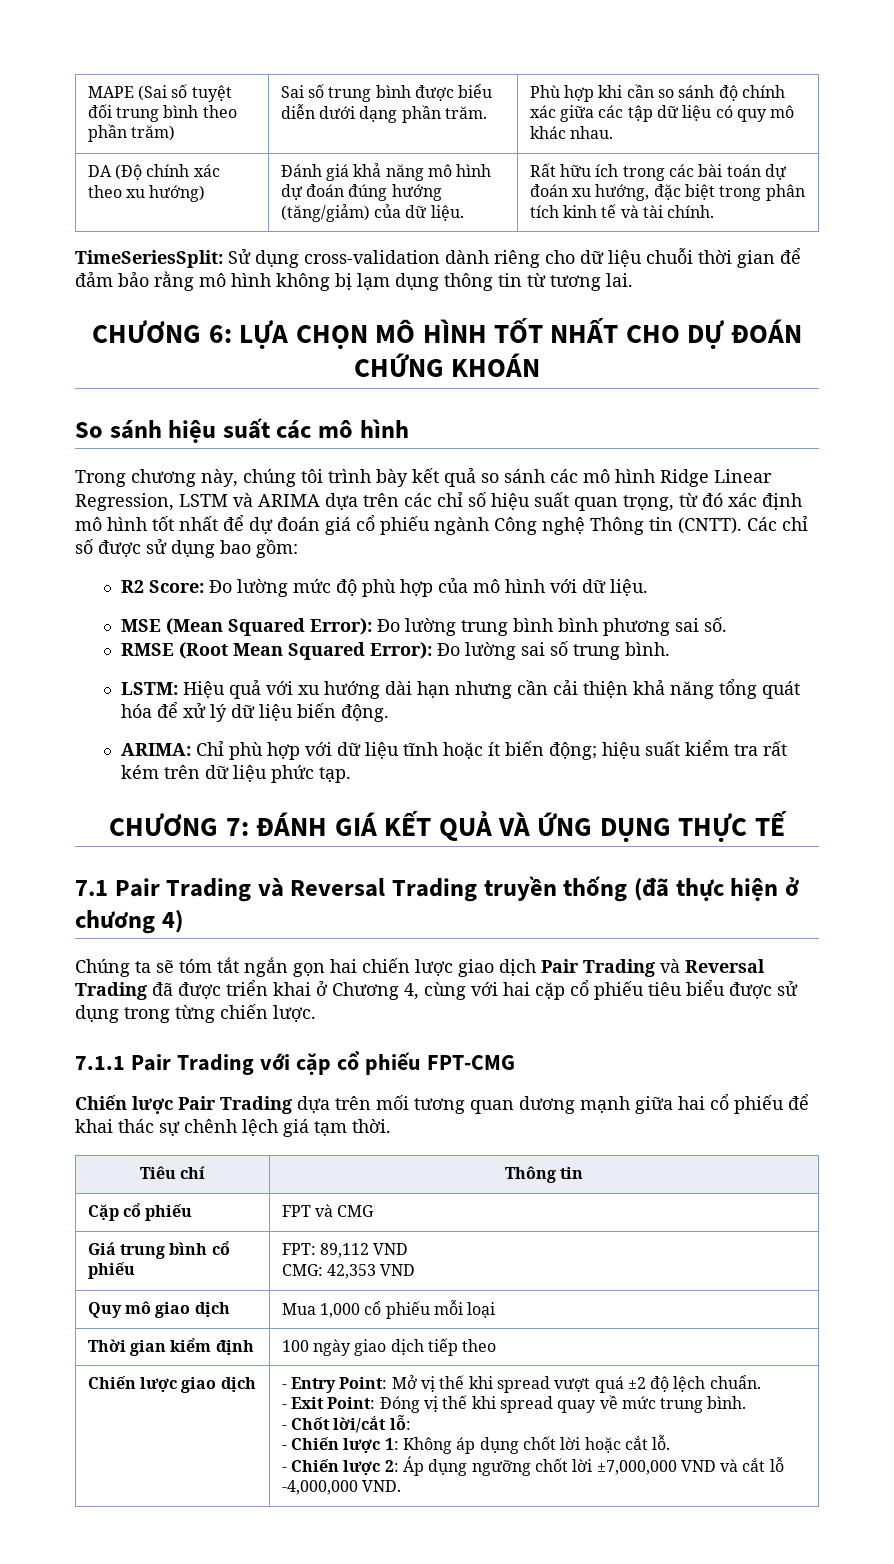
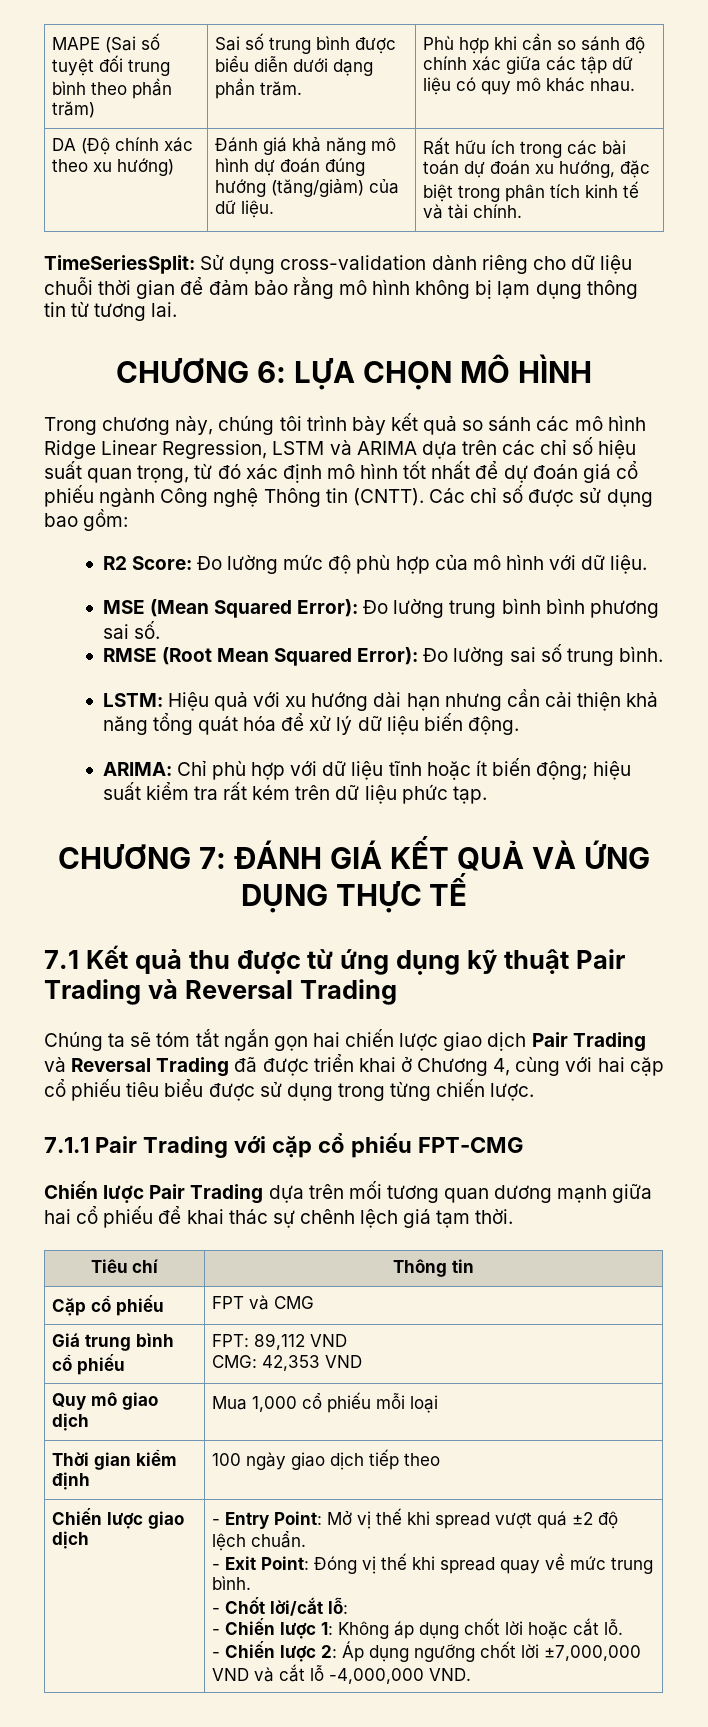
- CHƯƠNG 6: LỰA CHỌN MÔ HÌNH TỐT NHẤT CHO DỰ ĐOÁN CHỨNG KHOÁN
- So sánh hiệu suất các mô hình
+ CHƯƠNG 6: LỰA CHỌN MÔ HÌNH
- 7.1 Pair Trading và Reversal Trading truyền thống (đã thực hiện ở chương 4)
+ 7.1 Kết quả thu được từ ứng dụng kỹ thuật Pair Trading và Reversal Trading

